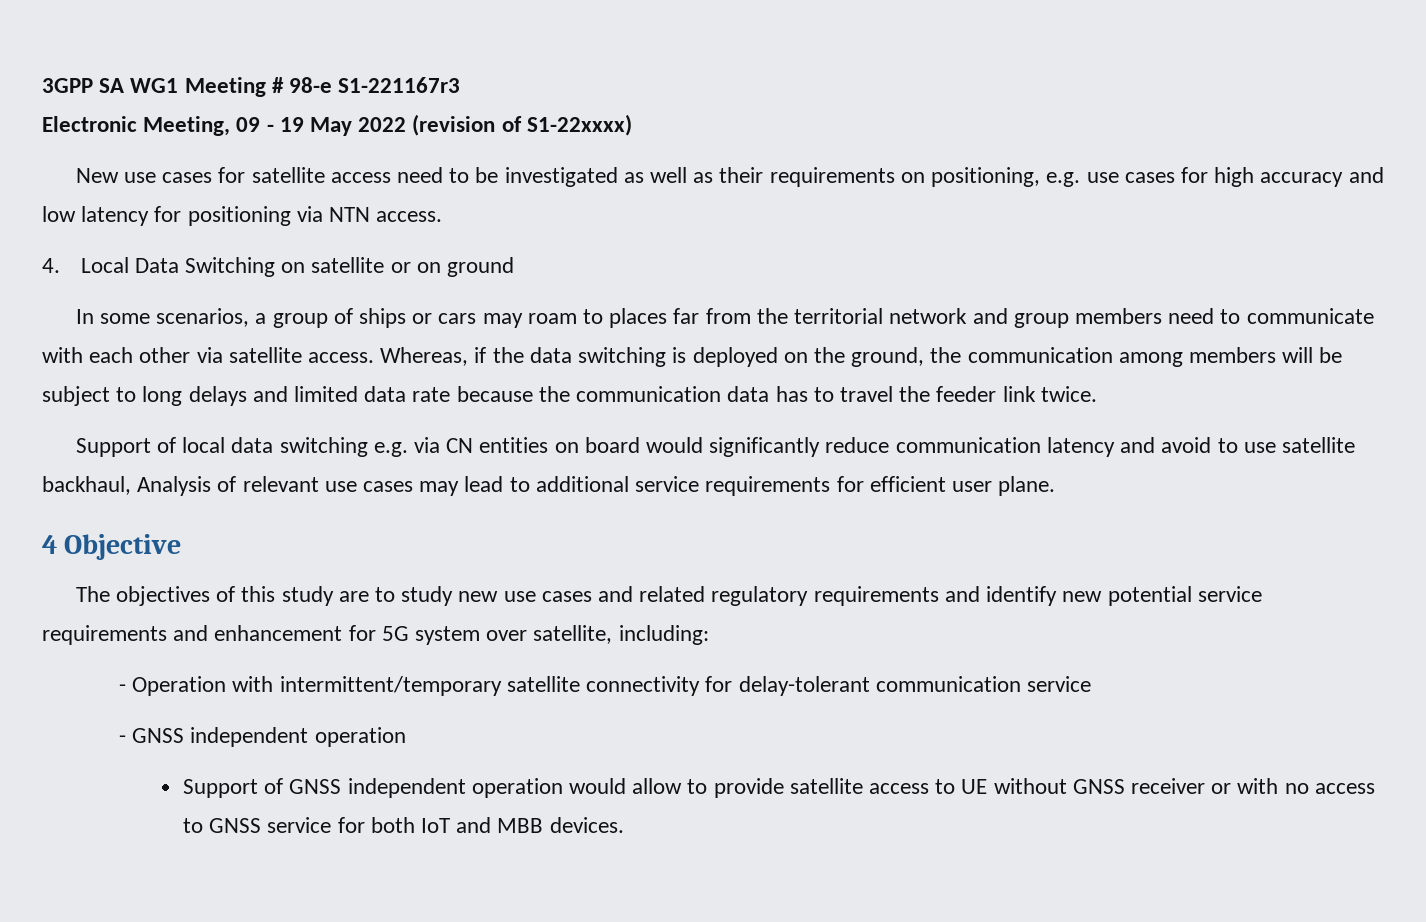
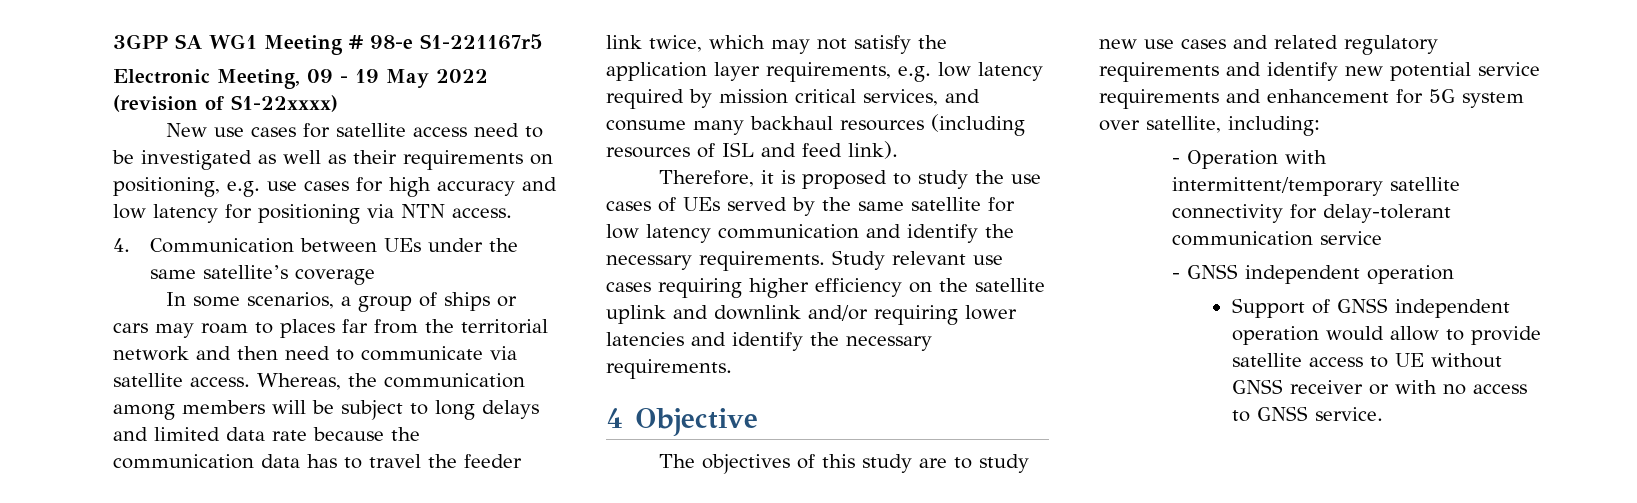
- 3GPP SA WG1 Meeting # 98-e S1-221167r3
+ 3GPP SA WG1 Meeting # 98-e S1-221167r5
- 4. Local Data Switching on satellite or on ground
+ 4. Communication between UEs under the same satellite’s coverage
- In some scenarios, a group of ships or cars may roam to places far from the territorial network and group members need to communicate with each other via satellite access.
+ In some scenarios, a group of ships or cars may roam to places far from the territorial network and then need to communicate via satellite access.
- Whereas, if the data switching is deployed on the ground, the communication among members will be subject to long delays and limited data rate because the communication data has to travel the feeder link twice.
- Support of local data switching e.g. via CN entities on board would significantly reduce communication latency and avoid to use satellite backhaul, Analysis of relevant use cases may lead to additional service requirements for efficient user plane.
+ Whereas, the communication among members will be subject to long delays and limited data rate because the communication data has to travel the feeder link twice, which may not satisfy the application layer requirements, e.g. low latency required by mission critical services, and consume many backhaul resources (including resources of ISL and feed link).
+ Therefore, it is proposed to study the use cases of UEs served by the same satellite for low latency communication and identify the necessary requirements. Study relevant use cases requiring higher efficiency on the satellite uplink and downlink and/or requiring lower latencies and identify the necessary requirements.
- Support of GNSS independent operation would allow to provide satellite access to UE without GNSS receiver or with no access to GNSS service for both IoT and MBB devices.
+ Support of GNSS independent operation would allow to provide satellite access to UE without GNSS receiver or with no access to GNSS service.

